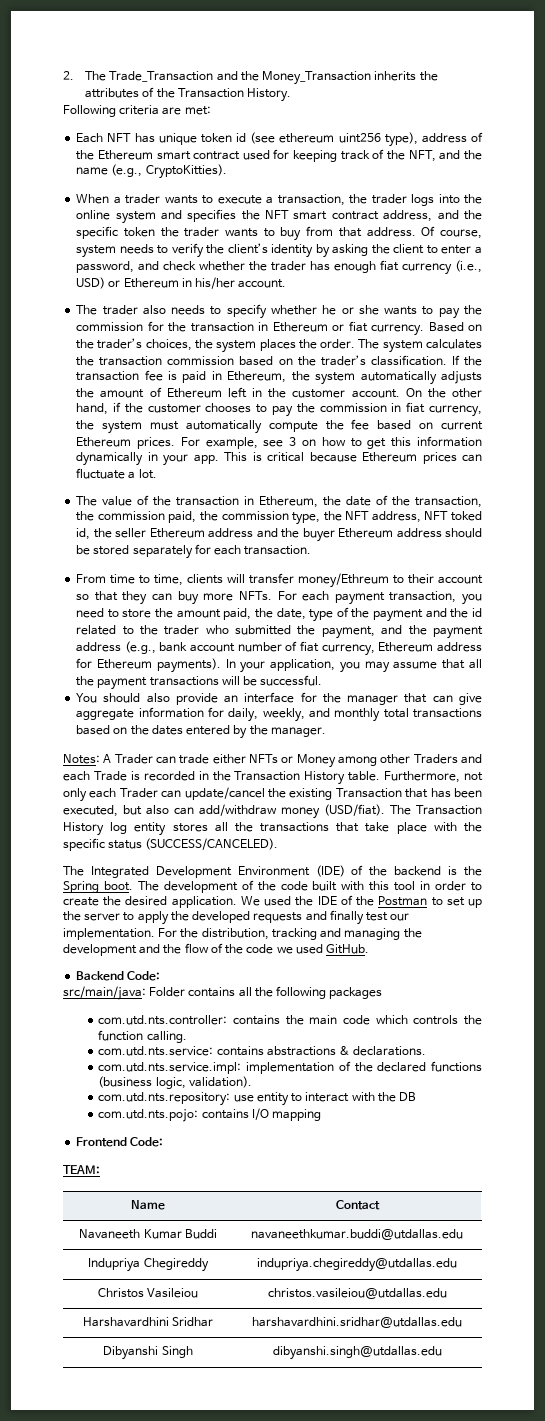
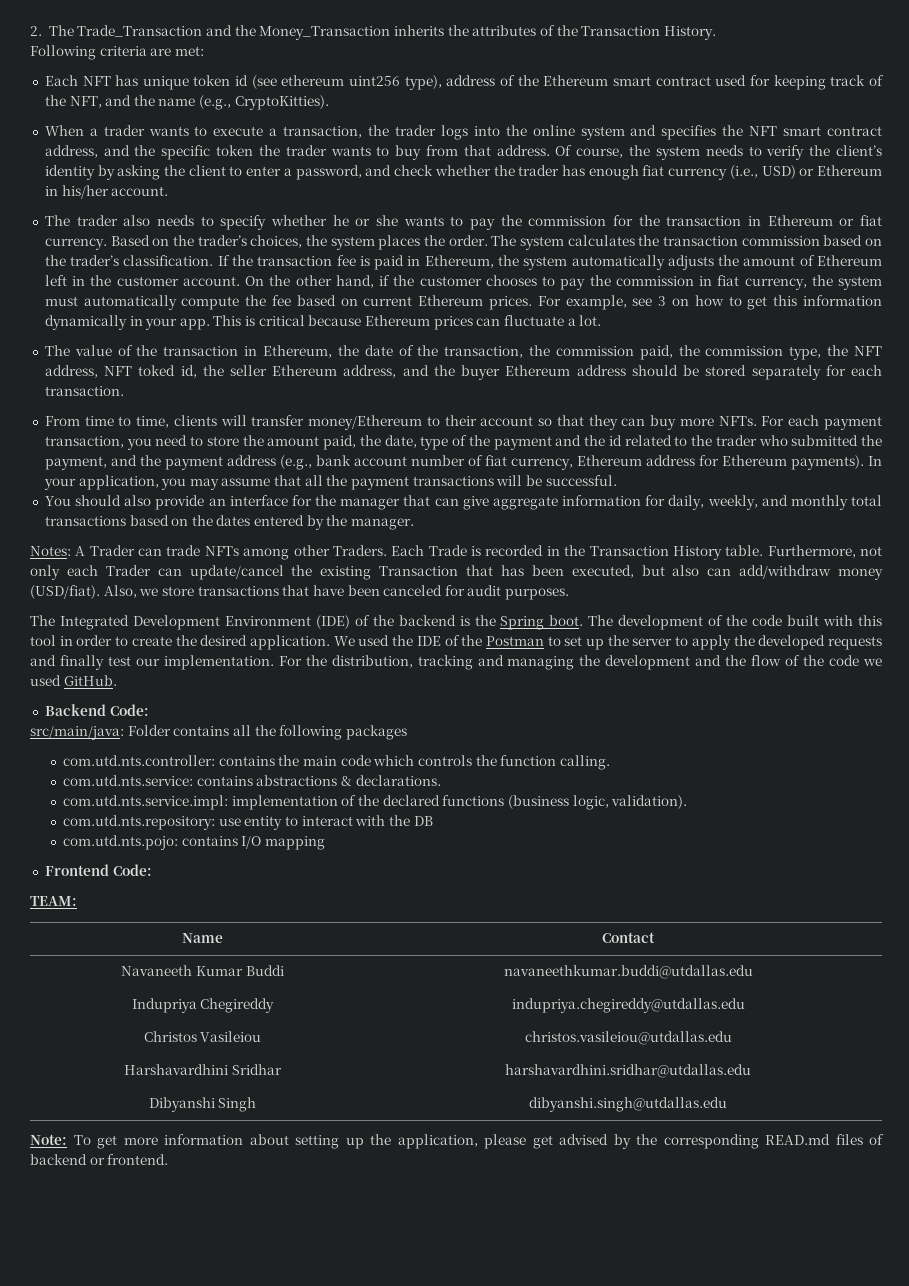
- Of course, system needs to verify the client’s identity by asking the client to enter a password, and check whether the trader has enough fiat currency (i.e., USD) or Ethereum in his/her account.
+ Of course, the system needs to verify the client’s identity by asking the client to enter a password, and check whether the trader has enough fiat currency (i.e., USD) or Ethereum in his/her account.
- The value of the transaction in Ethereum, the date of the transaction, the commission paid, the commission type, the NFT address, NFT toked id, the seller Ethereum address and the buyer Ethereum address should be stored separately for each transaction.
+ The value of the transaction in Ethereum, the date of the transaction, the commission paid, the commission type, the NFT address, NFT toked id, the seller Ethereum address, and the buyer Ethereum address should be stored separately for each transaction.
- From time to time, clients will transfer money/Ethreum to their account so that they can buy more NFTs.
+ From time to time, clients will transfer money/Ethereum to their account so that they can buy more NFTs.
- Notes: A Trader can trade either NFTs or Money among other Traders and each Trade is recorded in the Transaction History table.
+ Notes: A Trader can trade NFTs among other Traders. Each Trade is recorded in the Transaction History table.
- The Transaction History log entity stores all the transactions that take place with the specific status (SUCCESS/CANCELED).
+ Also, we store transactions that have been canceled for audit purposes.
+ Note: To get more information about setting up the application, please get advised by the corresponding READ.md files of backend or frontend.

